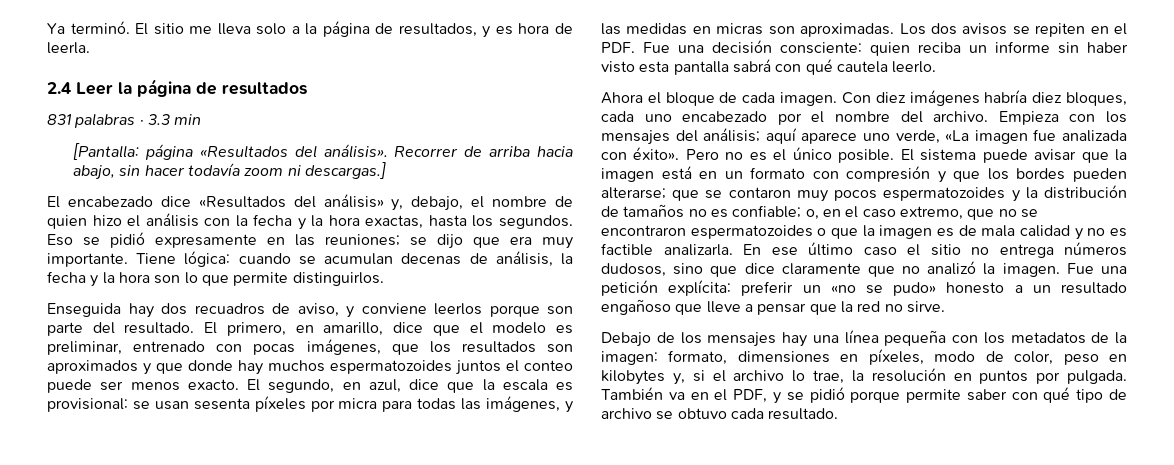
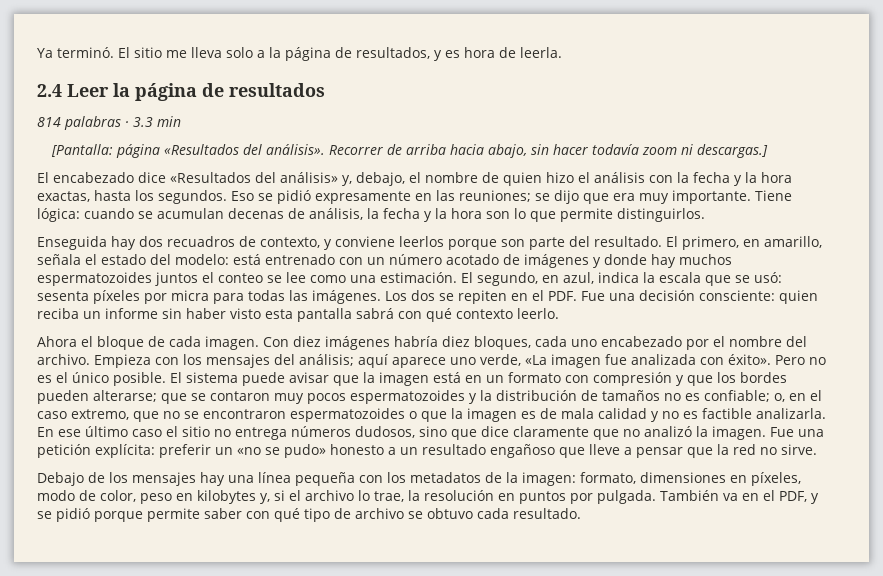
- 831 palabras · 3.3 min
+ 814 palabras · 3.3 min
- Enseguida hay dos recuadros de aviso, y conviene leerlos porque son parte del resultado.
+ Enseguida hay dos recuadros de contexto, y conviene leerlos porque son parte del resultado.
- El primero, en amarillo, dice que el modelo es preliminar, entrenado con pocas imágenes, que los resultados son aproximados y que donde hay muchos espermatozoides juntos el conteo puede ser menos exacto. El segundo, en azul, dice que la escala es provisional: se usan sesenta píxeles por micra para todas las imágenes, y las medidas en micras son aproximadas.
+ El primero, en amarillo, señala el estado del modelo: está entrenado con un número acotado de imágenes y donde hay muchos espermatozoides juntos el conteo se lee como una estimación. El segundo, en azul, indica la escala que se usó: sesenta píxeles por micra para todas las imágenes.
- Los dos avisos se repiten en el PDF. Fue una decisión consciente: quien reciba un informe sin haber visto esta pantalla sabrá con qué cautela leerlo.
+ Los dos se repiten en el PDF. Fue una decisión consciente: quien reciba un informe sin haber visto esta pantalla sabrá con qué contexto leerlo.

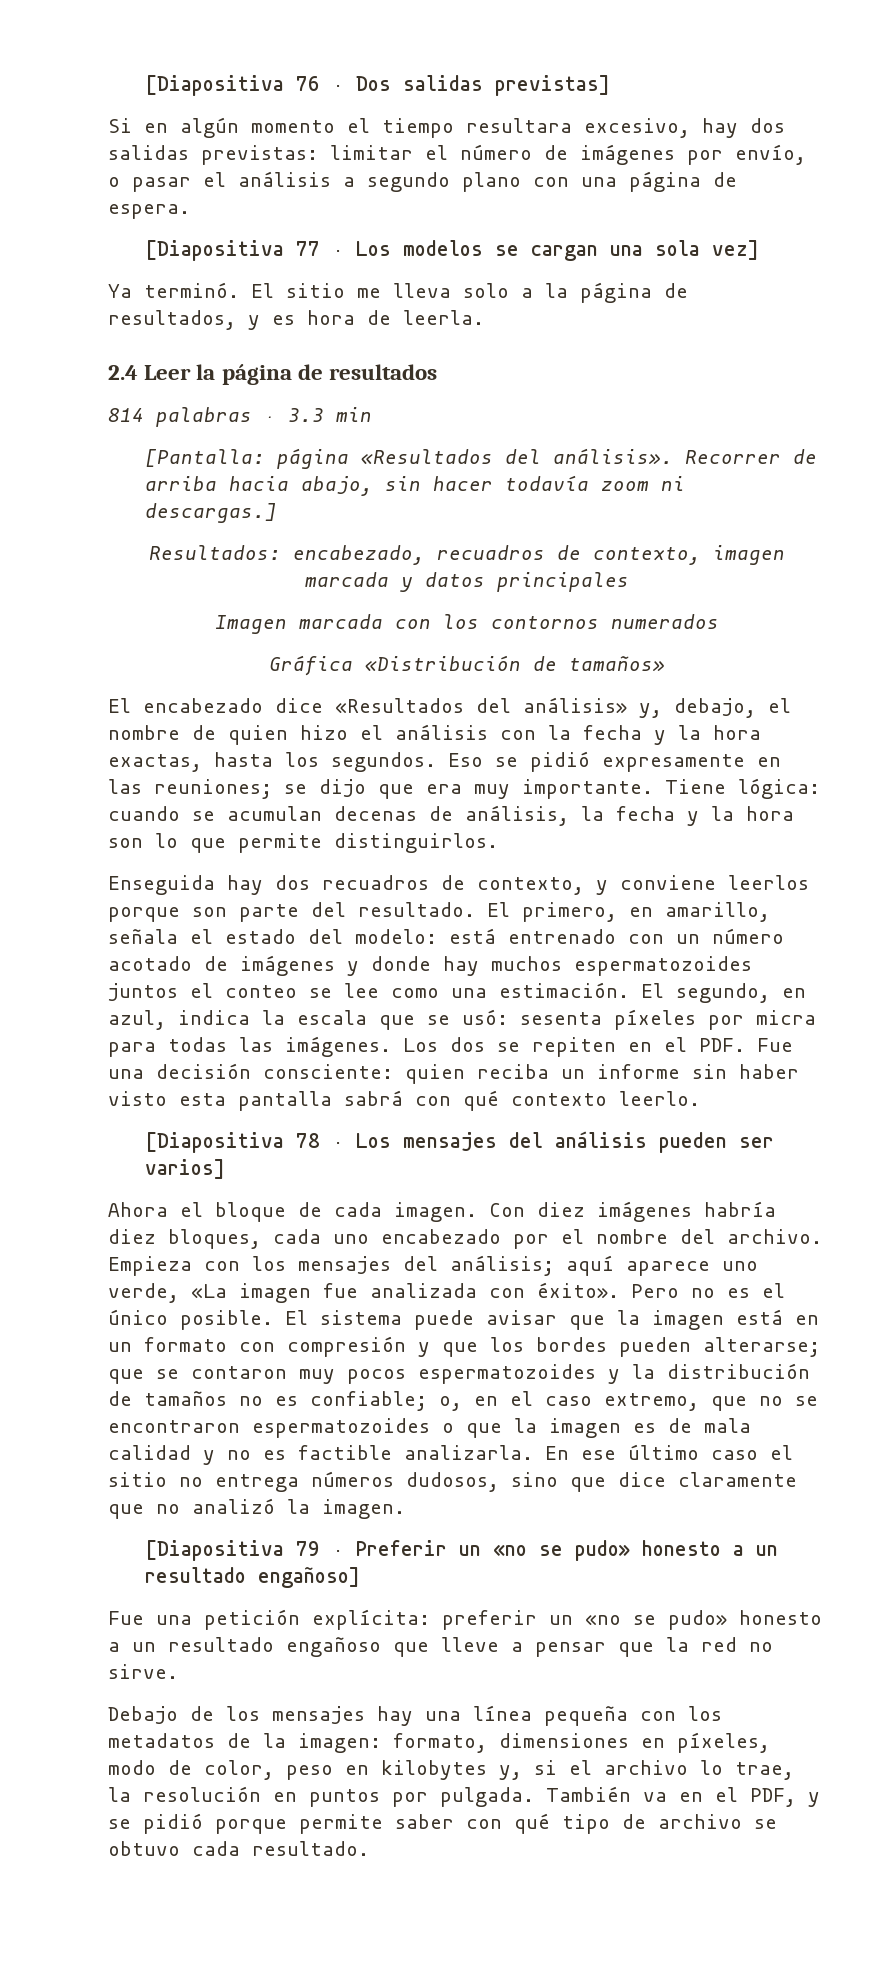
+ [Diapositiva 76 · Dos salidas previstas]
+ Si en algún momento el tiempo resultara excesivo, hay dos salidas previstas: limitar el número de imágenes por envío, o pasar el análisis a segundo plano con una página de espera.
+ [Diapositiva 77 · Los modelos se cargan una sola vez]
+ Resultados: encabezado, recuadros de contexto, imagen marcada y datos principales
+ Imagen marcada con los contornos numerados
+ Gráfica «Distribución de tamaños»
+ [Diapositiva 78 · Los mensajes del análisis pueden ser varios]
- En ese último caso el sitio no entrega números dudosos, sino que dice claramente que no analizó la imagen. Fue una petición explícita: preferir un «no se pudo» honesto a un resultado engañoso que lleve a pensar que la red no sirve.
+ En ese último caso el sitio no entrega números dudosos, sino que dice claramente que no analizó la imagen.
+ [Diapositiva 79 · Preferir un «no se pudo» honesto a un resultado engañoso]
+ Fue una petición explícita: preferir un «no se pudo» honesto a un resultado engañoso que lleve a pensar que la red no sirve.

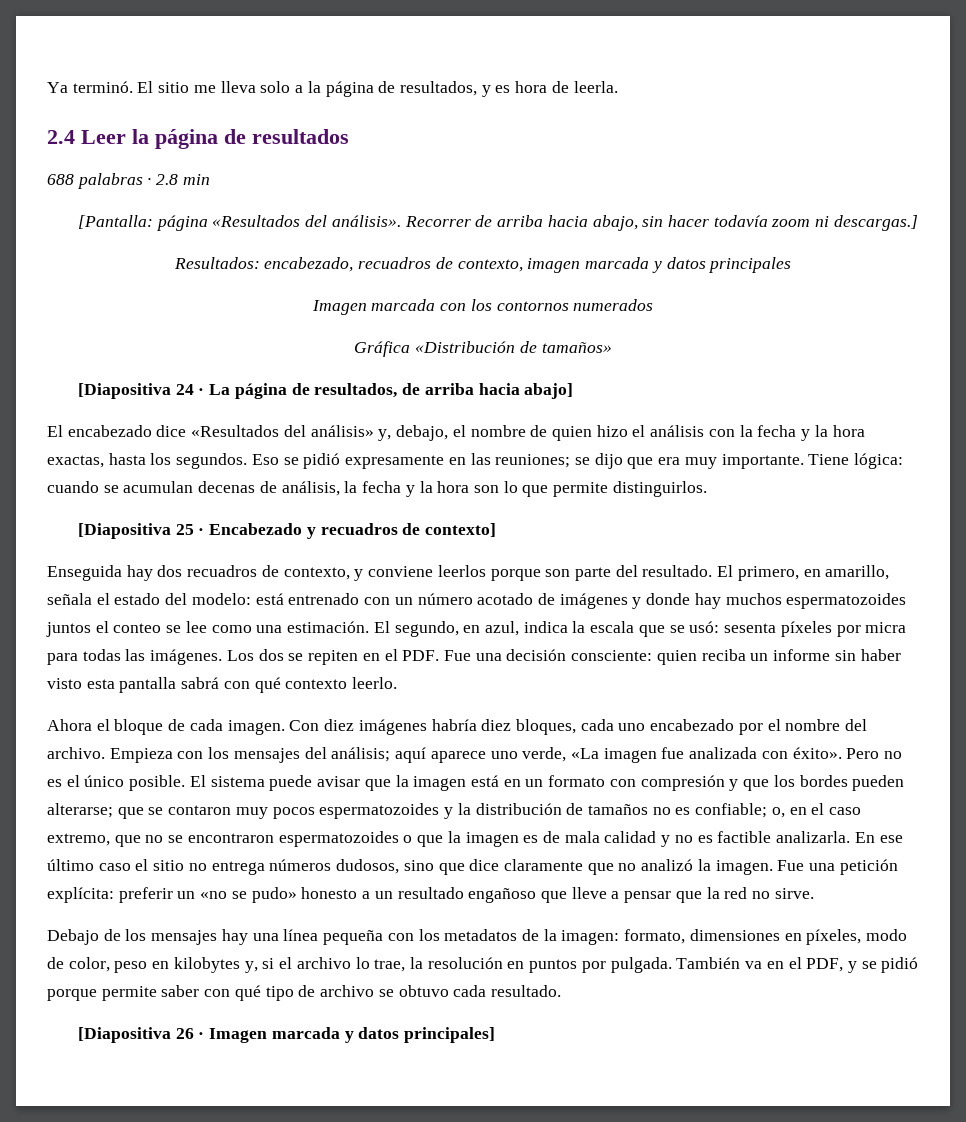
- [Diapositiva 76 · Dos salidas previstas]
- Si en algún momento el tiempo resultara excesivo, hay dos salidas previstas: limitar el número de imágenes por envío, o pasar el análisis a segundo plano con una página de espera.
- [Diapositiva 77 · Los modelos se cargan una sola vez]
- 814 palabras · 3.3 min
+ 688 palabras · 2.8 min
+ [Diapositiva 24 · La página de resultados, de arriba hacia abajo]
+ [Diapositiva 25 · Encabezado y recuadros de contexto]
- [Diapositiva 78 · Los mensajes del análisis pueden ser varios]
- En ese último caso el sitio no entrega números dudosos, sino que dice claramente que no analizó la imagen.
- [Diapositiva 79 · Preferir un «no se pudo» honesto a un resultado engañoso]
- Fue una petición explícita: preferir un «no se pudo» honesto a un resultado engañoso que lleve a pensar que la red no sirve.
+ En ese último caso el sitio no entrega números dudosos, sino que dice claramente que no analizó la imagen. Fue una petición explícita: preferir un «no se pudo» honesto a un resultado engañoso que lleve a pensar que la red no sirve.
+ [Diapositiva 26 · Imagen marcada y datos principales]

